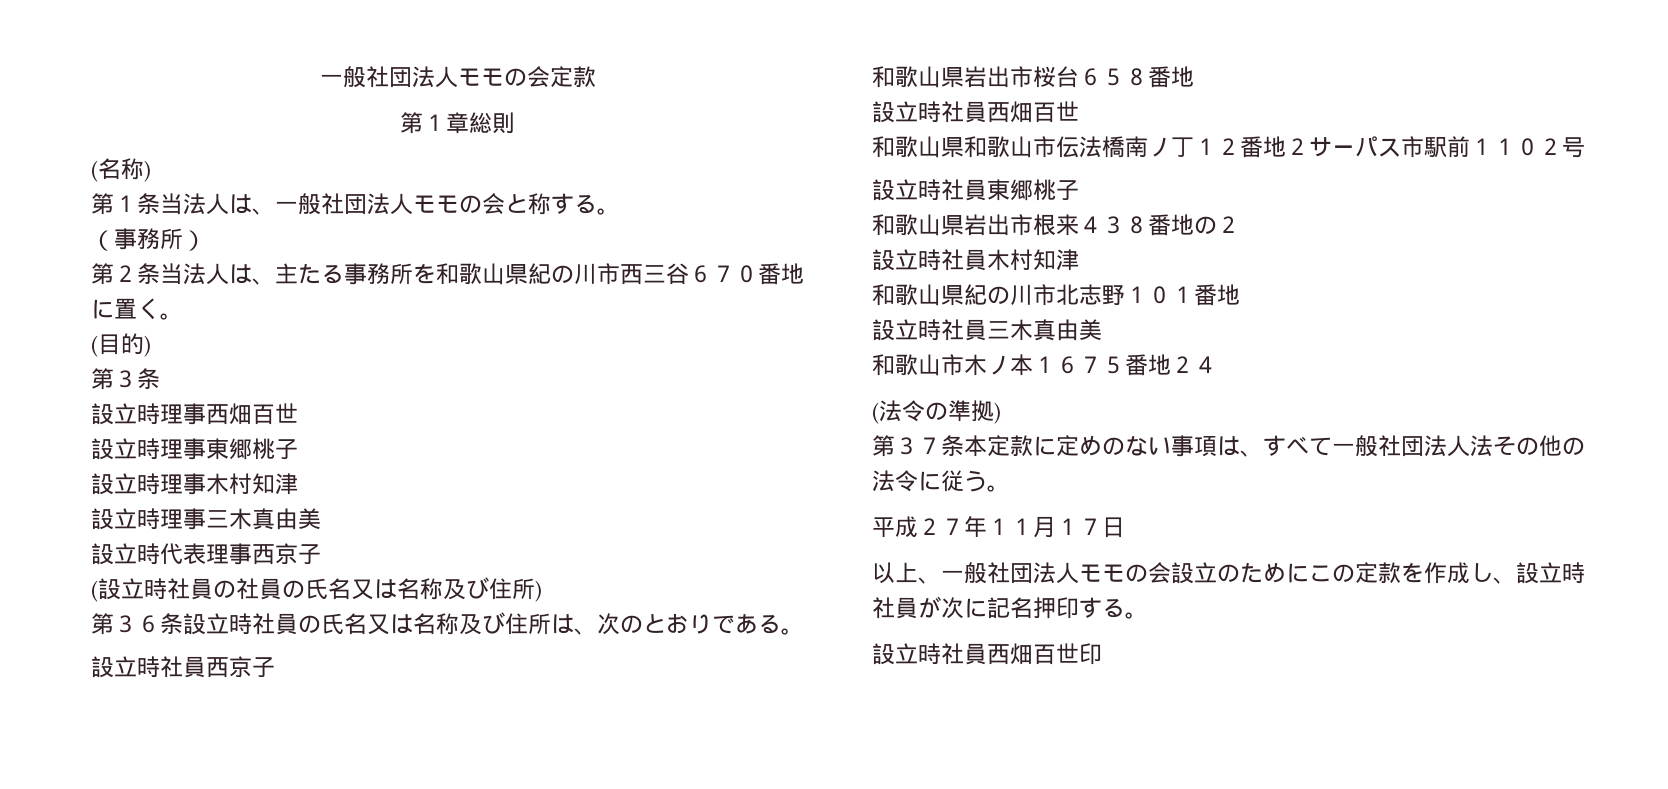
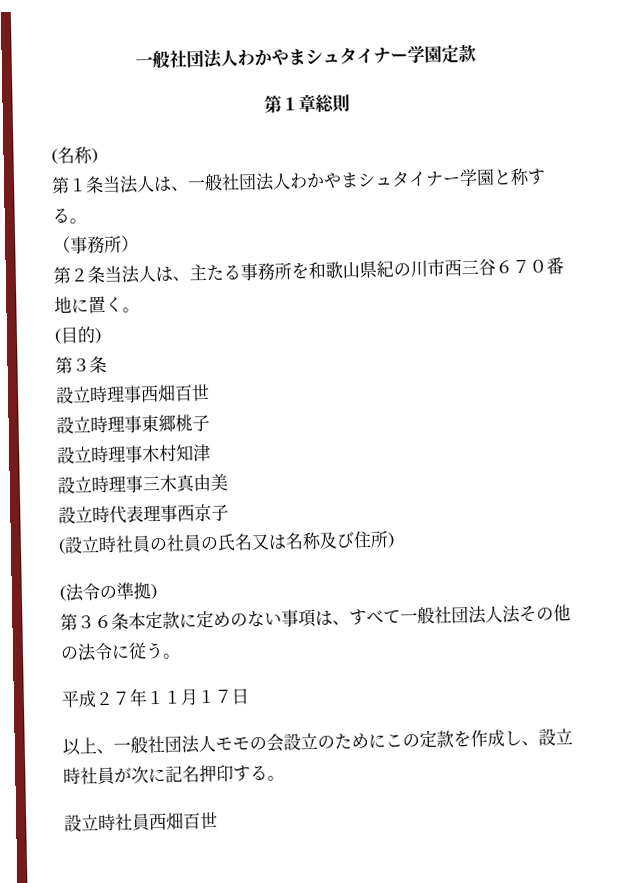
- 一般社団法人モモの会定款
+ 一般社団法人わかやまシュタイナー学園定款
- 第１条当法人は、一般社団法人モモの会と称する。
+ 第１条当法人は、一般社団法人わかやまシュタイナー学園と称する。
- 第３６条設立時社員の氏名又は名称及び住所は、次のとおりである。
- 設立時社員西京子
- 和歌山県岩出市桜台６５８番地
- 設立時社員西畑百世
- 和歌山県和歌山市伝法橋南ノ丁１２番地２サーパス市駅前１１０２号
- 設立時社員東郷桃子
- 和歌山県岩出市根来４３８番地の２
- 設立時社員木村知津
- 和歌山県紀の川市北志野１０１番地
- 設立時社員三木真由美
- 和歌山市木ノ本１６７５番地２４
- 第３７条本定款に定めのない事項は、すべて一般社団法人法その他の法令に従う。
+ 第３６条本定款に定めのない事項は、すべて一般社団法人法その他の法令に従う。
- 設立時社員西畑百世印
+ 設立時社員西畑百世

